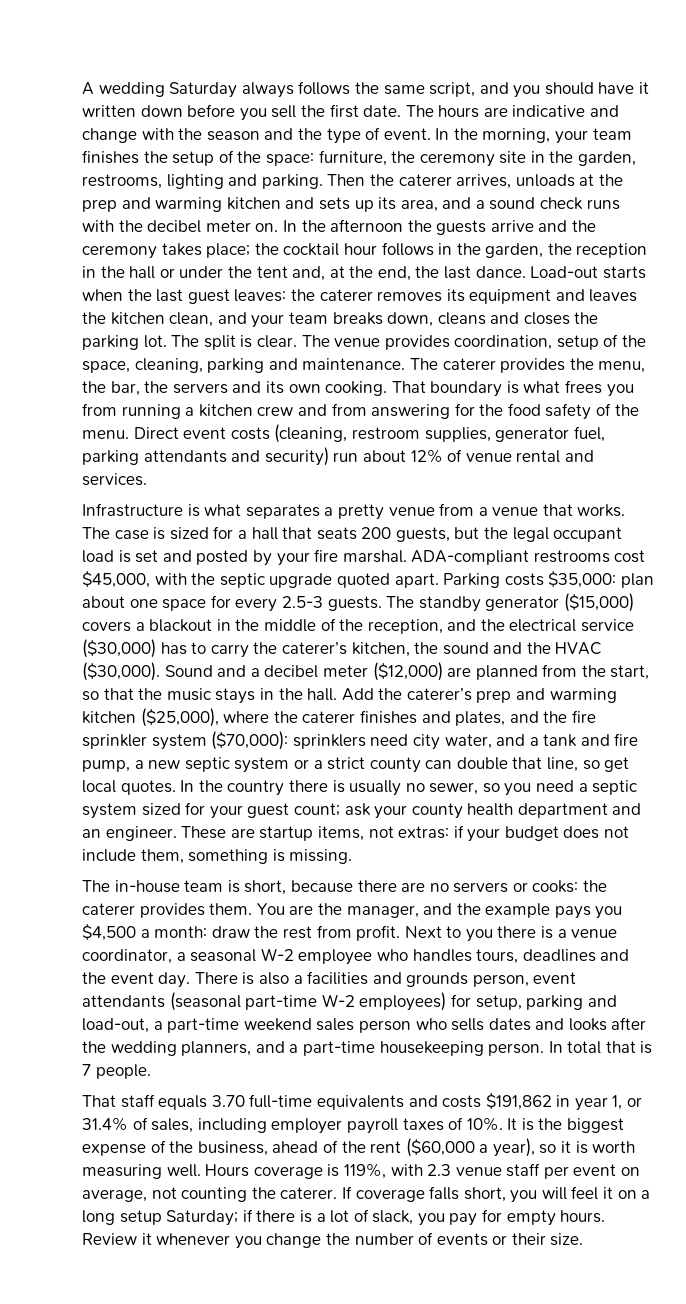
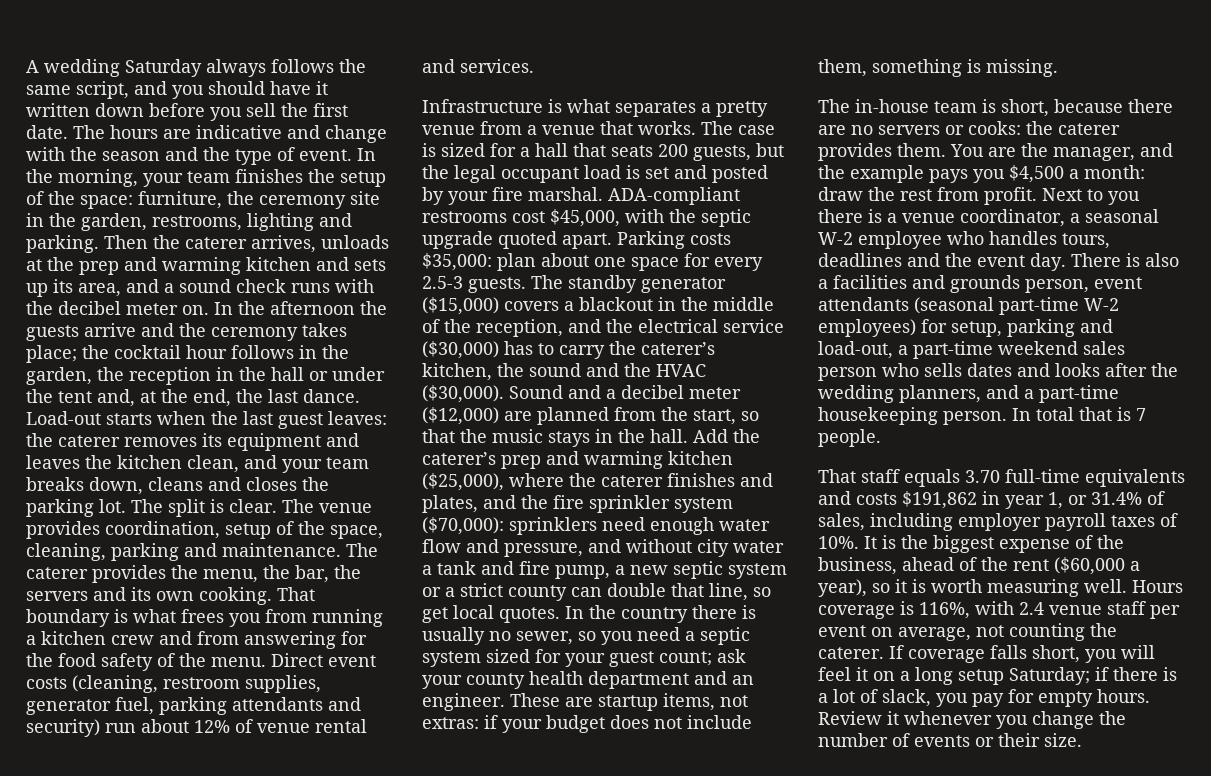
- Add the caterer’s prep and warming kitchen ($25,000), where the caterer finishes and plates, and the fire sprinkler system ($70,000): sprinklers need city water, and a tank and fire pump, a new septic system or a strict county can double that line, so get local quotes.
+ Add the caterer’s prep and warming kitchen ($25,000), where the caterer finishes and plates, and the fire sprinkler system ($70,000): sprinklers need enough water flow and pressure, and without city water a tank and fire pump, a new septic system or a strict county can double that line, so get local quotes.
- Hours coverage is 119%, with 2.3 venue staff per event on average, not counting the caterer.
+ Hours coverage is 116%, with 2.4 venue staff per event on average, not counting the caterer.

